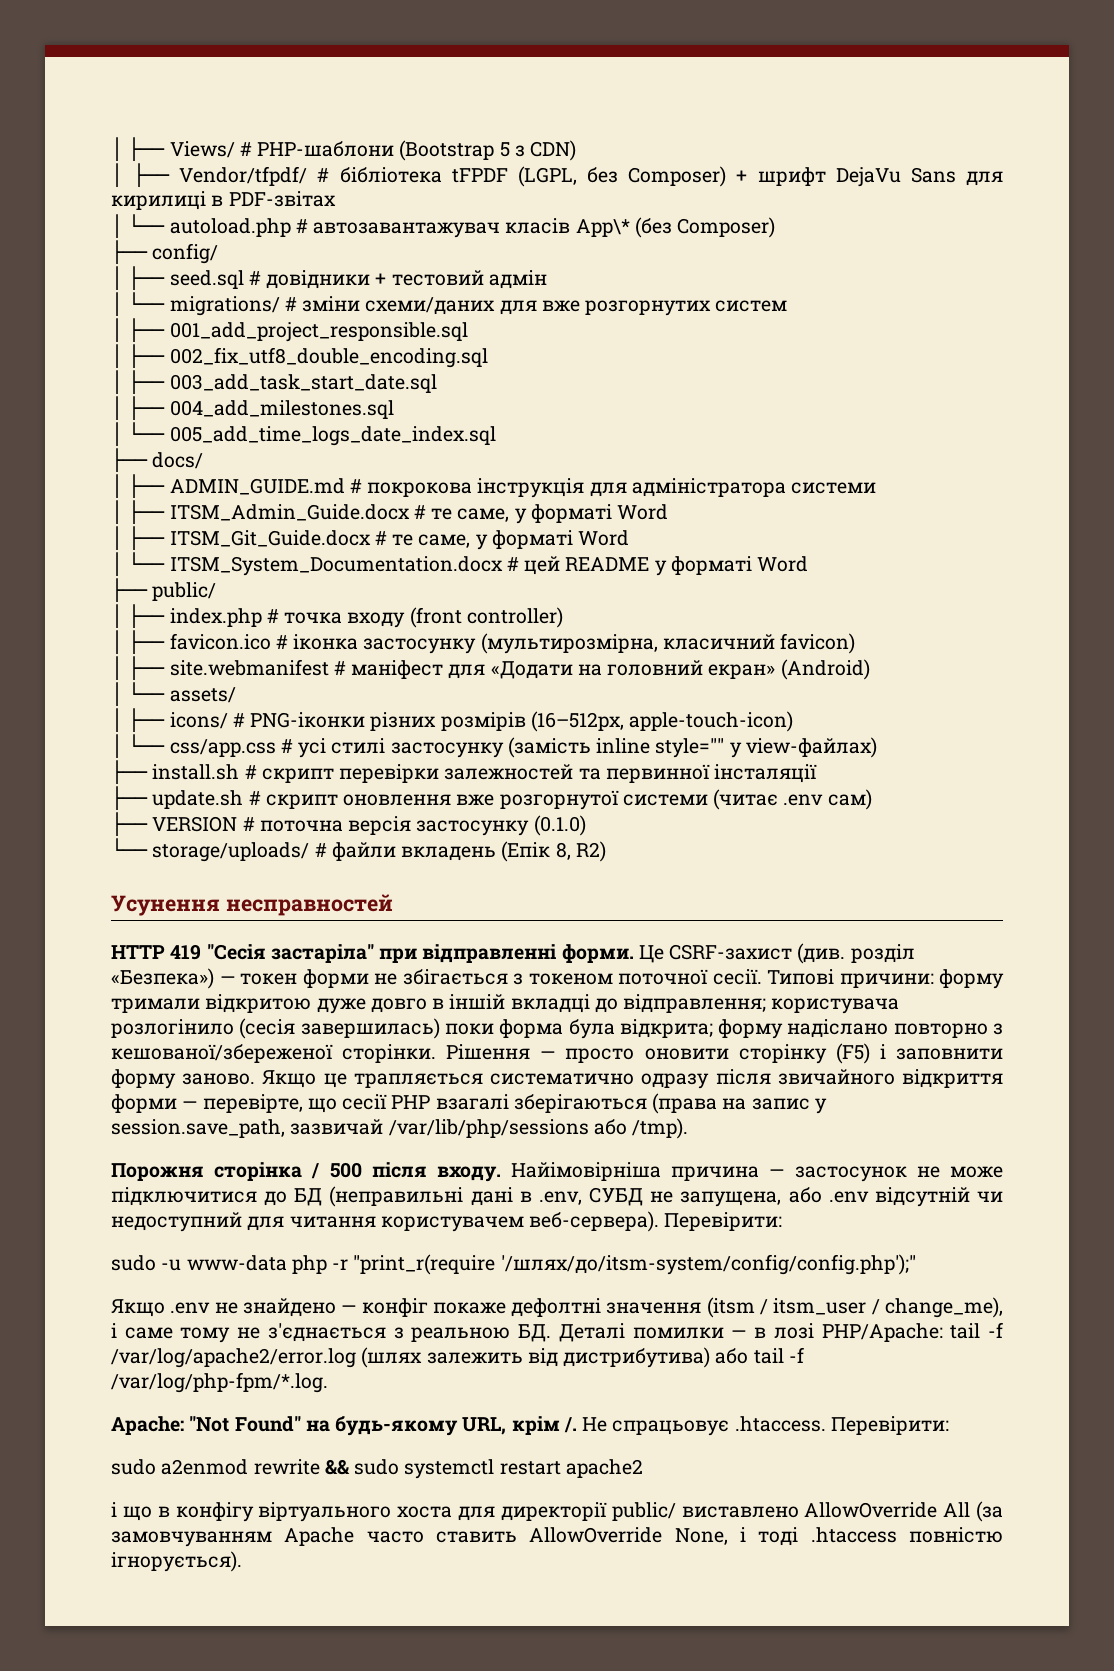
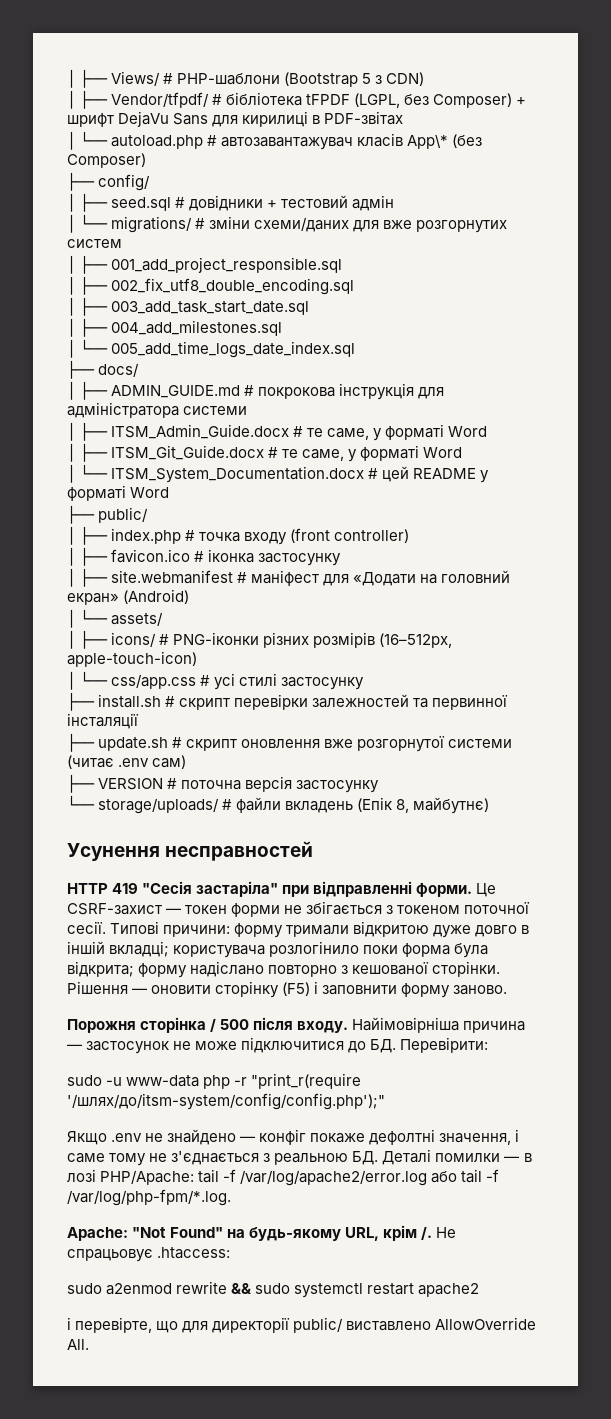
- │ ├── favicon.ico # іконка застосунку (мультирозмірна, класичний favicon)
+ │ ├── favicon.ico # іконка застосунку
- │ └── css/app.css # усі стилі застосунку (замість inline style="" у view-файлах)
+ │ └── css/app.css # усі стилі застосунку
- ├── VERSION # поточна версія застосунку (0.1.0)
+ ├── VERSION # поточна версія застосунку
- └── storage/uploads/ # файли вкладень (Епік 8, R2)
+ └── storage/uploads/ # файли вкладень (Епік 8, майбутнє)
- Це CSRF-захист (див. розділ «Безпека») — токен форми не збігається з токеном поточної сесії.
+ Це CSRF-захист — токен форми не збігається з токеном поточної сесії.
- Типові причини: форму тримали відкритою дуже довго в іншій вкладці до відправлення; користувача розлогінило (сесія завершилась) поки форма була відкрита; форму надіслано повторно з кешованої/збереженої сторінки.
+ Типові причини: форму тримали відкритою дуже довго в іншій вкладці; користувача розлогінило поки форма була відкрита; форму надіслано повторно з кешованої сторінки.
- Рішення — просто оновити сторінку (F5) і заповнити форму заново. Якщо це трапляється систематично одразу після звичайного відкриття форми — перевірте, що сесії PHP взагалі зберігаються (права на запис у session.save_path, зазвичай /var/lib/php/sessions або /tmp).
+ Рішення — оновити сторінку (F5) і заповнити форму заново.
- Найімовірніша причина — застосунок не може підключитися до БД (неправильні дані в .env, СУБД не запущена, або .env відсутній чи недоступний для читання користувачем веб-сервера). Перевірити:
+ Найімовірніша причина — застосунок не може підключитися до БД. Перевірити:
- Якщо .env не знайдено — конфіг покаже дефолтні значення (itsm / itsm_user / change_me), і саме тому не з'єднається з реальною БД. Деталі помилки — в лозі PHP/Apache: tail -f /var/log/apache2/error.log (шлях залежить від дистрибутива) або tail -f /var/log/php-fpm/*.log.
+ Якщо .env не знайдено — конфіг покаже дефолтні значення, і саме тому не з'єднається з реальною БД. Деталі помилки — в лозі PHP/Apache: tail -f /var/log/apache2/error.log або tail -f /var/log/php-fpm/*.log.
- Не спрацьовує .htaccess. Перевірити:
+ Не спрацьовує .htaccess:
- і що в конфігу віртуального хоста для директорії public/ виставлено AllowOverride All (за замовчуванням Apache часто ставить AllowOverride None, і тоді .htaccess повністю ігнорується).
+ і перевірте, що для директорії public/ виставлено AllowOverride All.

